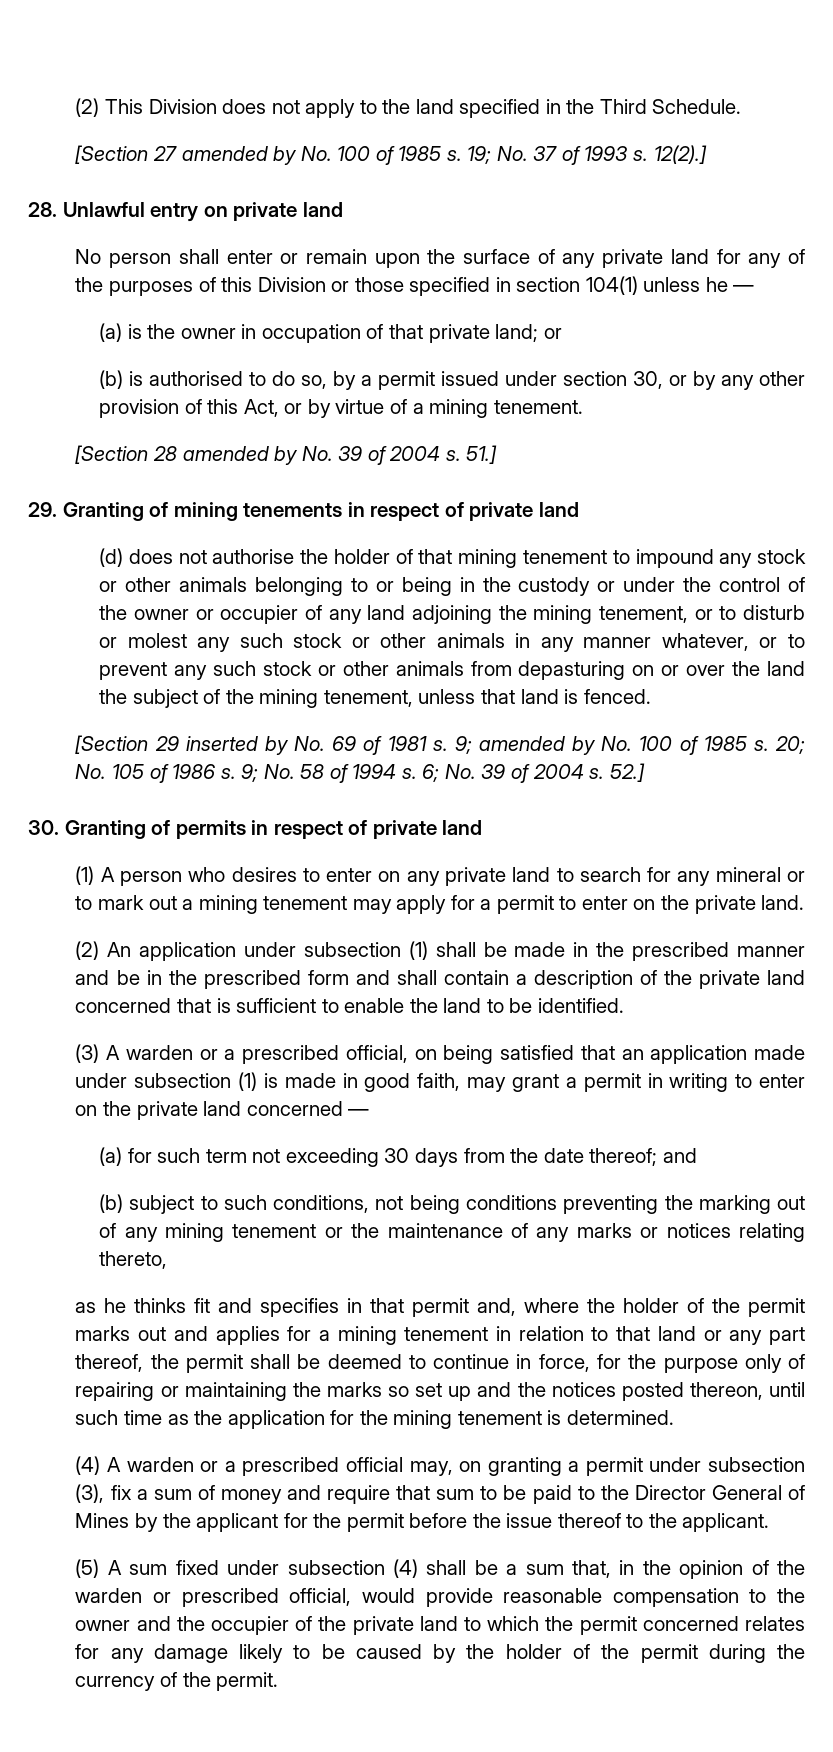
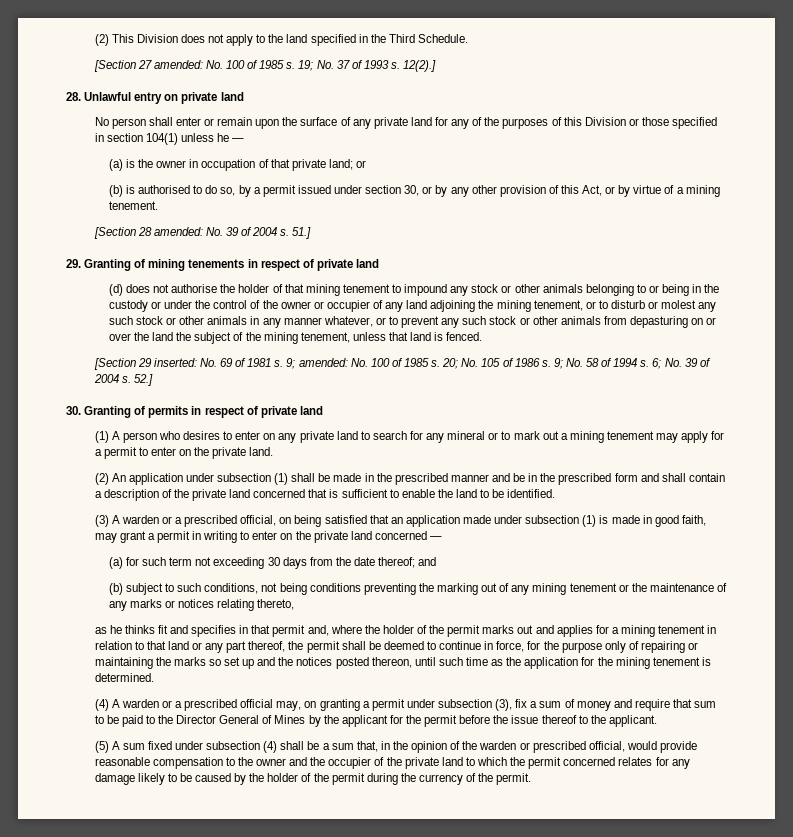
- [Section 27 amended by No. 100 of 1985 s.
+ [Section 27 amended: No. 100 of 1985 s.
- [Section 28 amended by No. 39 of 2004 s.
+ [Section 28 amended: No. 39 of 2004 s.
- [Section 29 inserted by No. 69 of 1981 s.
+ [Section 29 inserted: No. 69 of 1981 s.
- 9; amended by No. 100 of 1985 s.
+ 9; amended: No. 100 of 1985 s.

